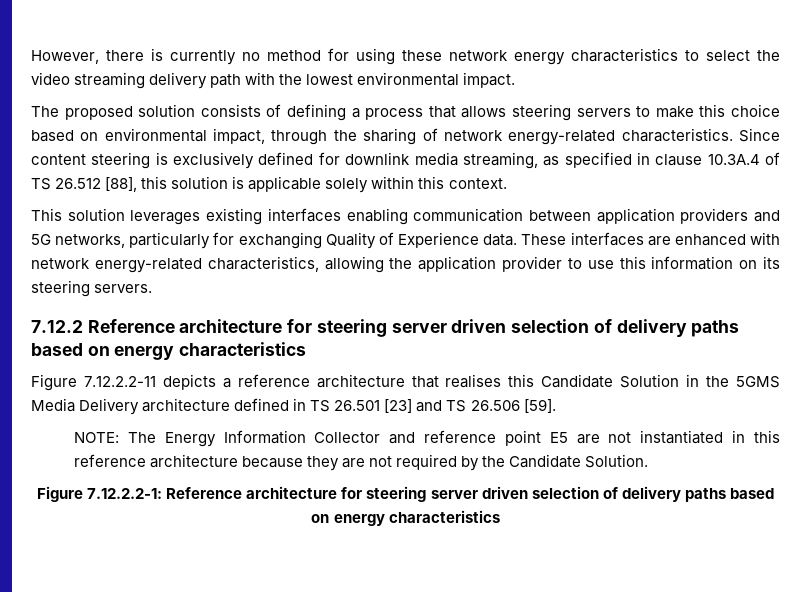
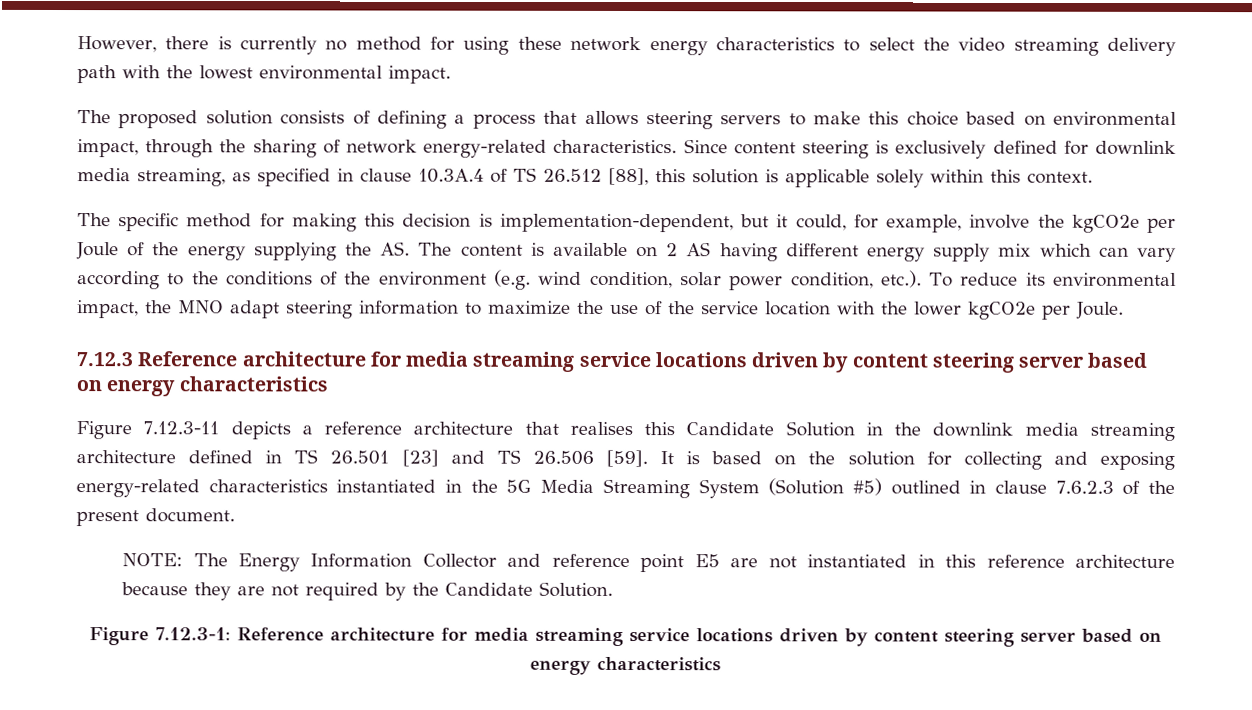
- This solution leverages existing interfaces enabling communication between application providers and 5G networks, particularly for exchanging Quality of Experience data. These interfaces are enhanced with network energy-related characteristics, allowing the application provider to use this information on its steering servers.
- 7.12.2 Reference architecture for steering server driven selection of delivery paths based on energy characteristics
+ The specific method for making this decision is implementation-dependent, but it could, for example, involve the kgCO2e per Joule of the energy supplying the AS. The content is available on 2 AS having different energy supply mix which can vary according to the conditions of the environment (e.g. wind condition, solar power condition, etc.). To reduce its environmental impact, the MNO adapt steering information to maximize the use of the service location with the lower kgCO2e per Joule.
+ 7.12.3 Reference architecture for media streaming service locations driven by content steering server based on energy characteristics
- Figure 7.12.2.2-11 depicts a reference architecture that realises this Candidate Solution in the 5GMS Media Delivery architecture defined in TS 26.501 [23] and TS 26.506 [59].
+ Figure 7.12.3-11 depicts a reference architecture that realises this Candidate Solution in the downlink media streaming architecture defined in TS 26.501 [23] and TS 26.506 [59]. It is based on the solution for collecting and exposing energy-related characteristics instantiated in the 5G Media Streaming System (Solution #5) outlined in clause 7.6.2.3 of the present document.
- Figure 7.12.2.2-1: Reference architecture for steering server driven selection of delivery paths based on energy characteristics
+ Figure 7.12.3-1: Reference architecture for media streaming service locations driven by content steering server based on energy characteristics

